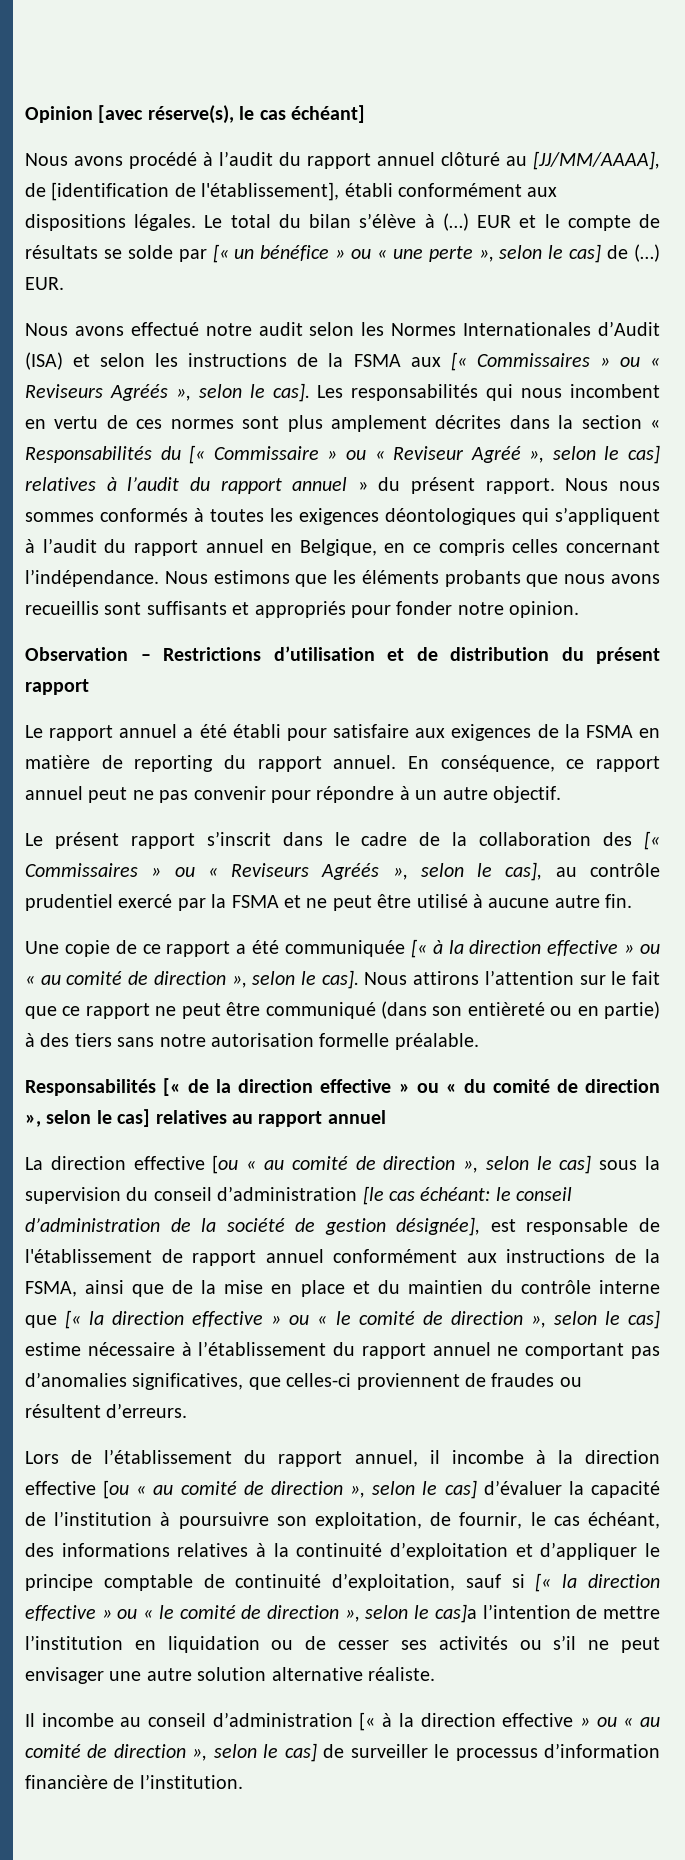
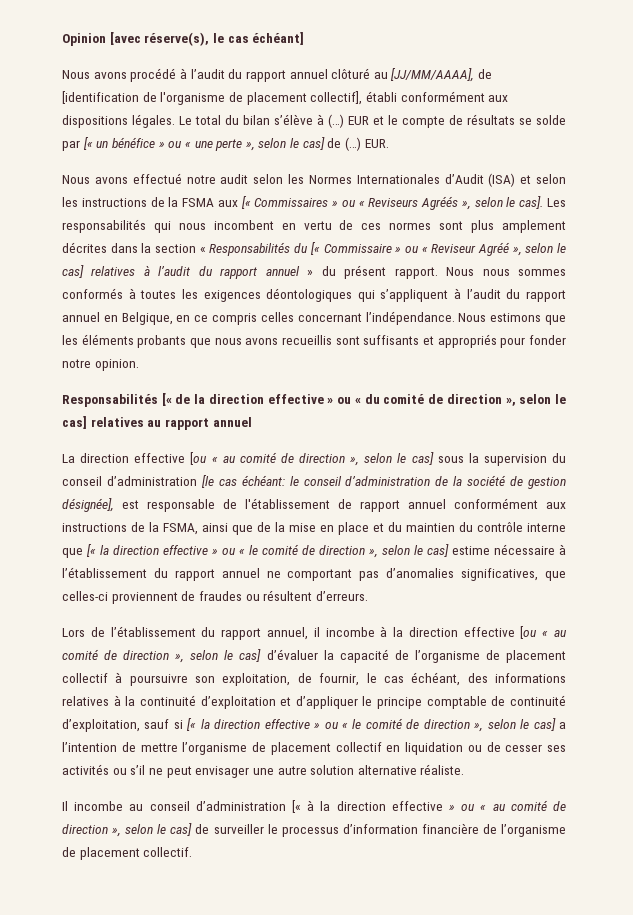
- Nous avons procédé à l’audit du rapport annuel clôturé au [JJ/MM/AAAA], de [identification de l'établissement], établi conformément aux dispositions légales.
+ Nous avons procédé à l’audit du rapport annuel clôturé au [JJ/MM/AAAA], de [identification de l'organisme de placement collectif], établi conformément aux dispositions légales.
- Observation – Restrictions d’utilisation et de distribution du présent rapport
- Le rapport annuel a été établi pour satisfaire aux exigences de la FSMA en matière de reporting du rapport annuel. En conséquence, ce rapport annuel peut ne pas convenir pour répondre à un autre objectif.
- Le présent rapport s’inscrit dans le cadre de la collaboration des [« Commissaires » ou « Reviseurs Agréés », selon le cas], au contrôle prudentiel exercé par la FSMA et ne peut être utilisé à aucune autre fin.
- Une copie de ce rapport a été communiquée [« à la direction effective » ou « au comité de direction », selon le cas]. Nous attirons l’attention sur le fait que ce rapport ne peut être communiqué (dans son entièreté ou en partie) à des tiers sans notre autorisation formelle préalable.
- Lors de l’établissement du rapport annuel, il incombe à la direction effective [ou « au comité de direction », selon le cas] d’évaluer la capacité de l’institution à poursuivre son exploitation, de fournir, le cas échéant, des informations relatives à la continuité d’exploitation et d’appliquer le principe comptable de continuité d’exploitation, sauf si [« la direction effective » ou « le comité de direction », selon le cas]a l’intention de mettre l’institution en liquidation ou de cesser ses activités ou s’il ne peut envisager une autre solution alternative réaliste.
+ Lors de l’établissement du rapport annuel, il incombe à la direction effective [ou « au comité de direction », selon le cas] d’évaluer la capacité de l’organisme de placement collectif à poursuivre son exploitation, de fournir, le cas échéant, des informations relatives à la continuité d’exploitation et d’appliquer le principe comptable de continuité d’exploitation, sauf si [« la direction effective » ou « le comité de direction », selon le cas] a l’intention de mettre l’organisme de placement collectif en liquidation ou de cesser ses activités ou s’il ne peut envisager une autre solution alternative réaliste.
- Il incombe au conseil d’administration [« à la direction effective » ou « au comité de direction », selon le cas] de surveiller le processus d’information financière de l’institution.
+ Il incombe au conseil d’administration [« à la direction effective » ou « au comité de direction », selon le cas] de surveiller le processus d’information financière de l’organisme de placement collectif.

